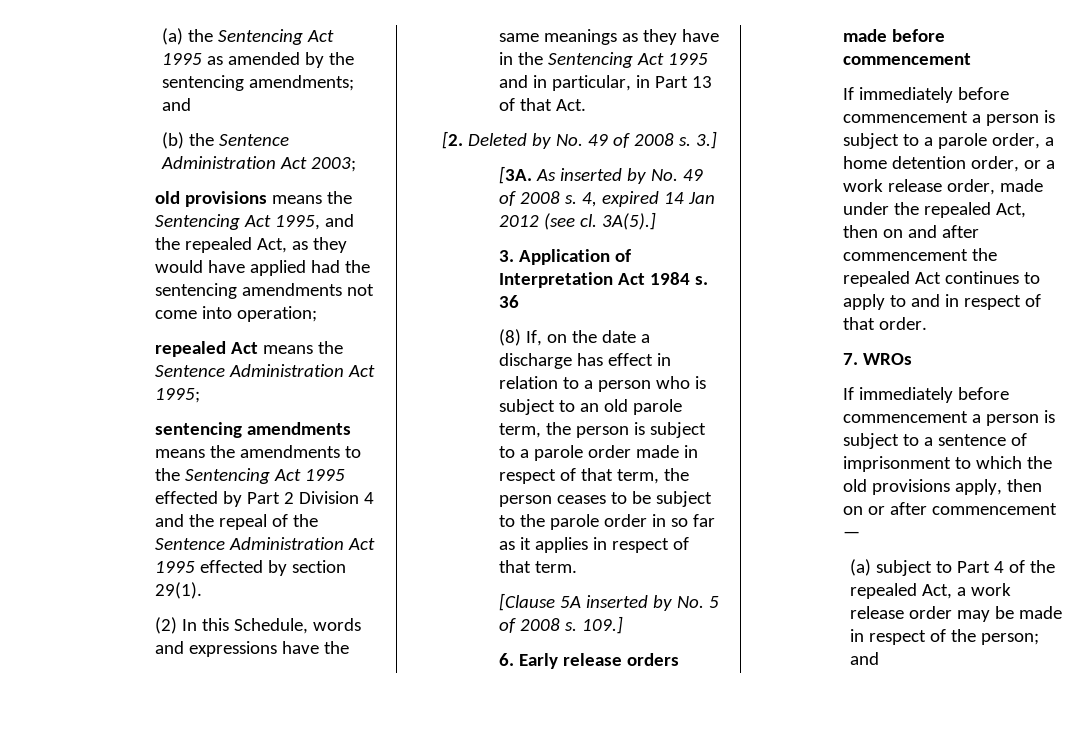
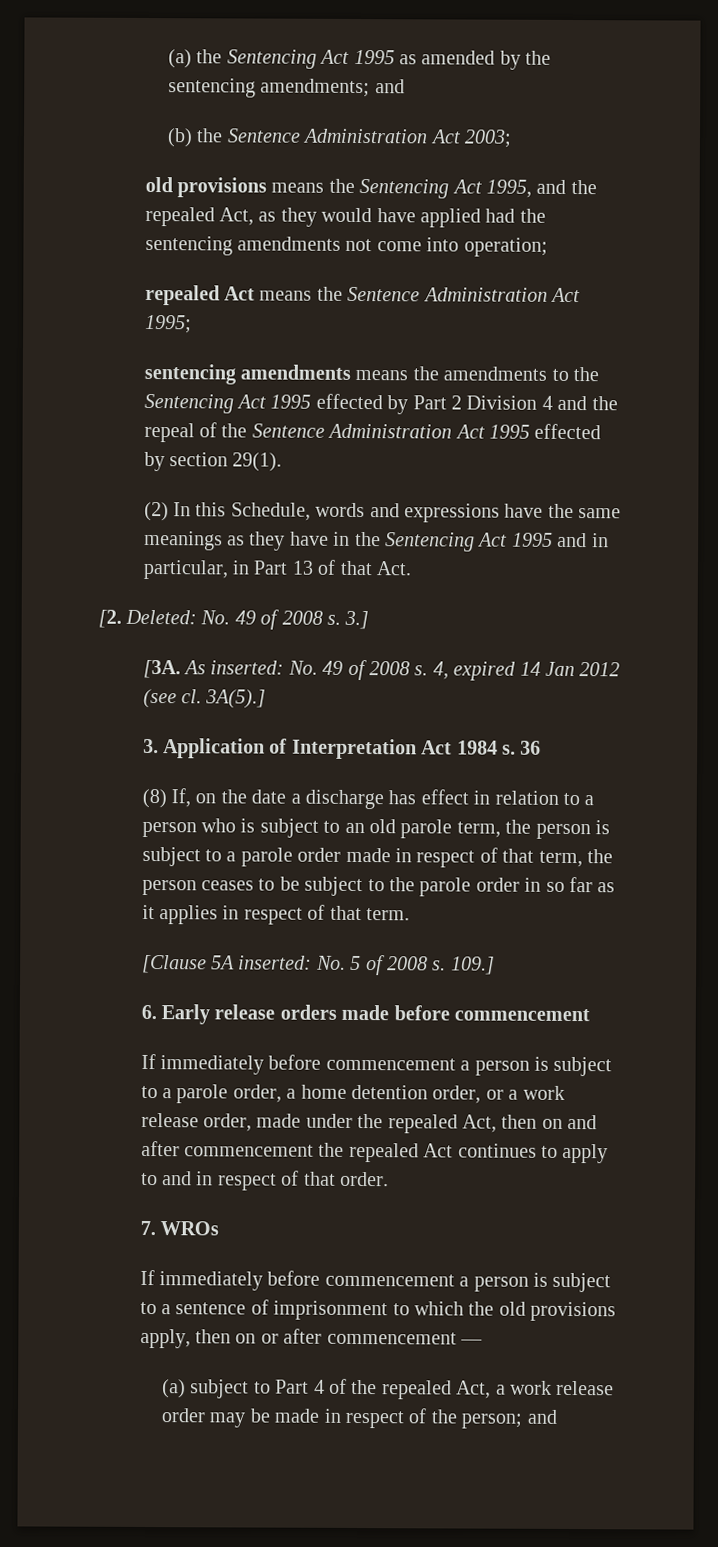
- [2. Deleted by No. 49 of 2008 s.
+ [2. Deleted: No. 49 of 2008 s.
- As inserted by No. 49 of 2008 s.
+ As inserted: No. 49 of 2008 s.
- [Clause 5A inserted by No. 5 of 2008 s.
+ [Clause 5A inserted: No. 5 of 2008 s.

